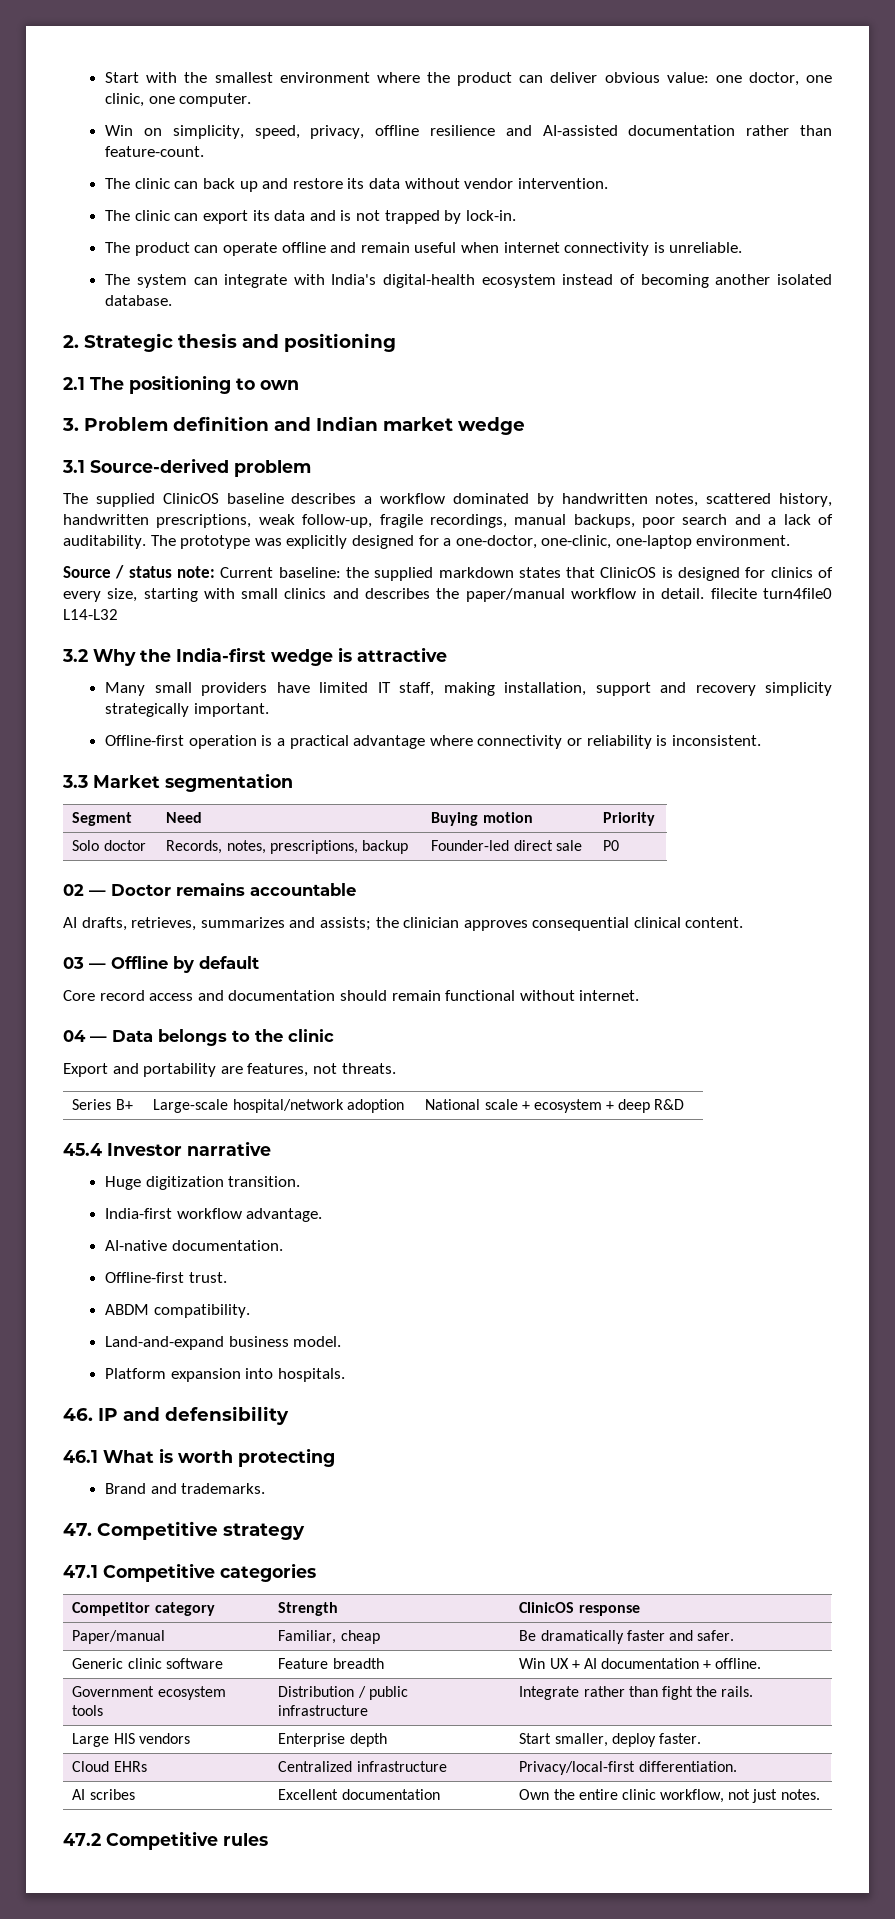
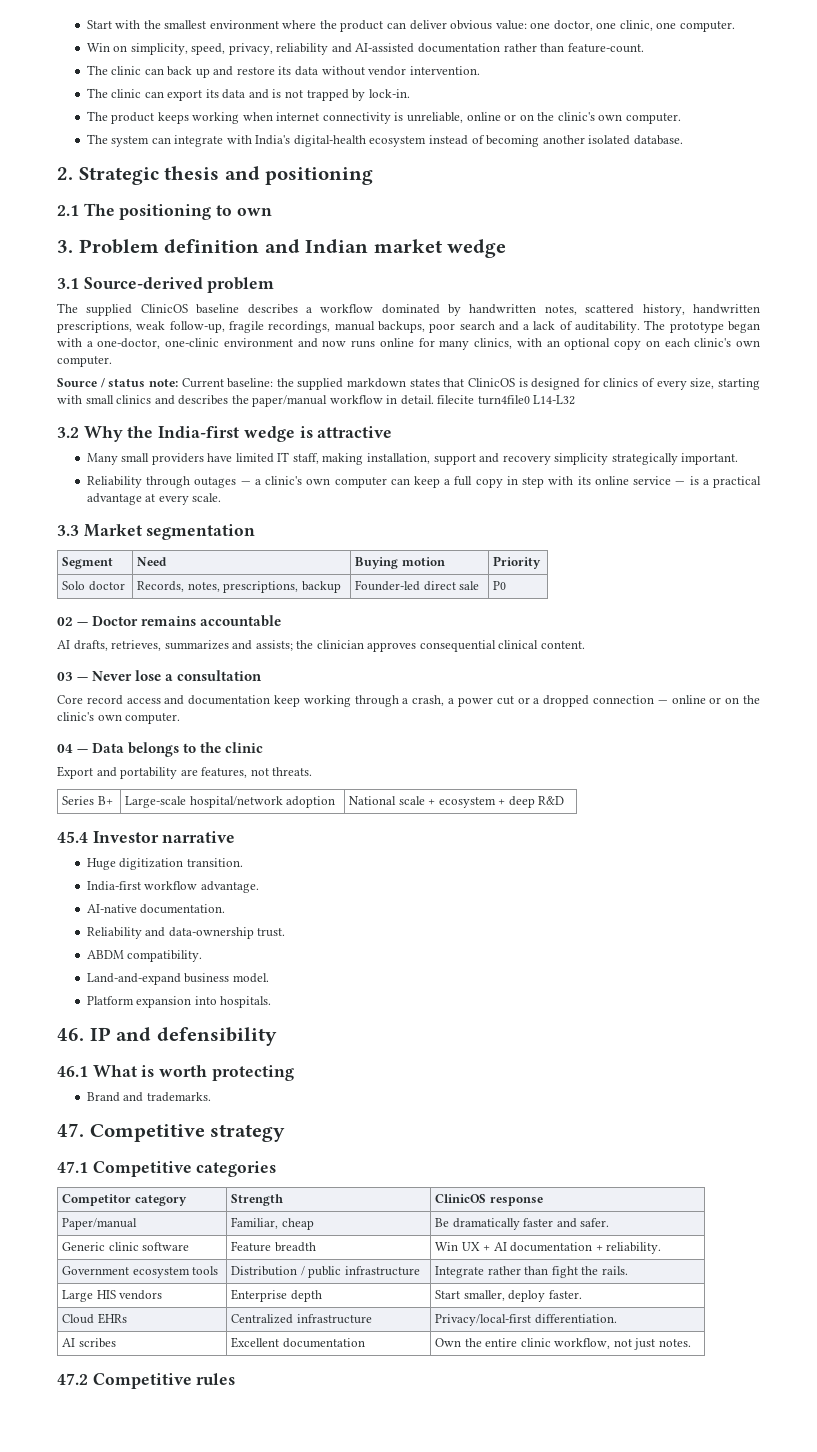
- Win on simplicity, speed, privacy, offline resilience and AI-assisted documentation rather than feature-count.
+ Win on simplicity, speed, privacy, reliability and AI-assisted documentation rather than feature-count.
- The product can operate offline and remain useful when internet connectivity is unreliable.
+ The product keeps working when internet connectivity is unreliable, online or on the clinic's own computer.
- The prototype was explicitly designed for a one-doctor, one-clinic, one-laptop environment.
+ The prototype began with a one-doctor, one-clinic environment and now runs online for many clinics, with an optional copy on each clinic's own computer.
- Offline-first operation is a practical advantage where connectivity or reliability is inconsistent.
+ Reliability through outages — a clinic's own computer can keep a full copy in step with its online service — is a practical advantage at every scale.
- 03 — Offline by default
+ 03 — Never lose a consultation
- Core record access and documentation should remain functional without internet.
+ Core record access and documentation keep working through a crash, a power cut or a dropped connection — online or on the clinic's own computer.
- Offline-first trust.
+ Reliability and data-ownership trust.
- Generic clinic software | Feature breadth | Win UX + AI documentation + offline.
+ Generic clinic software | Feature breadth | Win UX + AI documentation + reliability.

